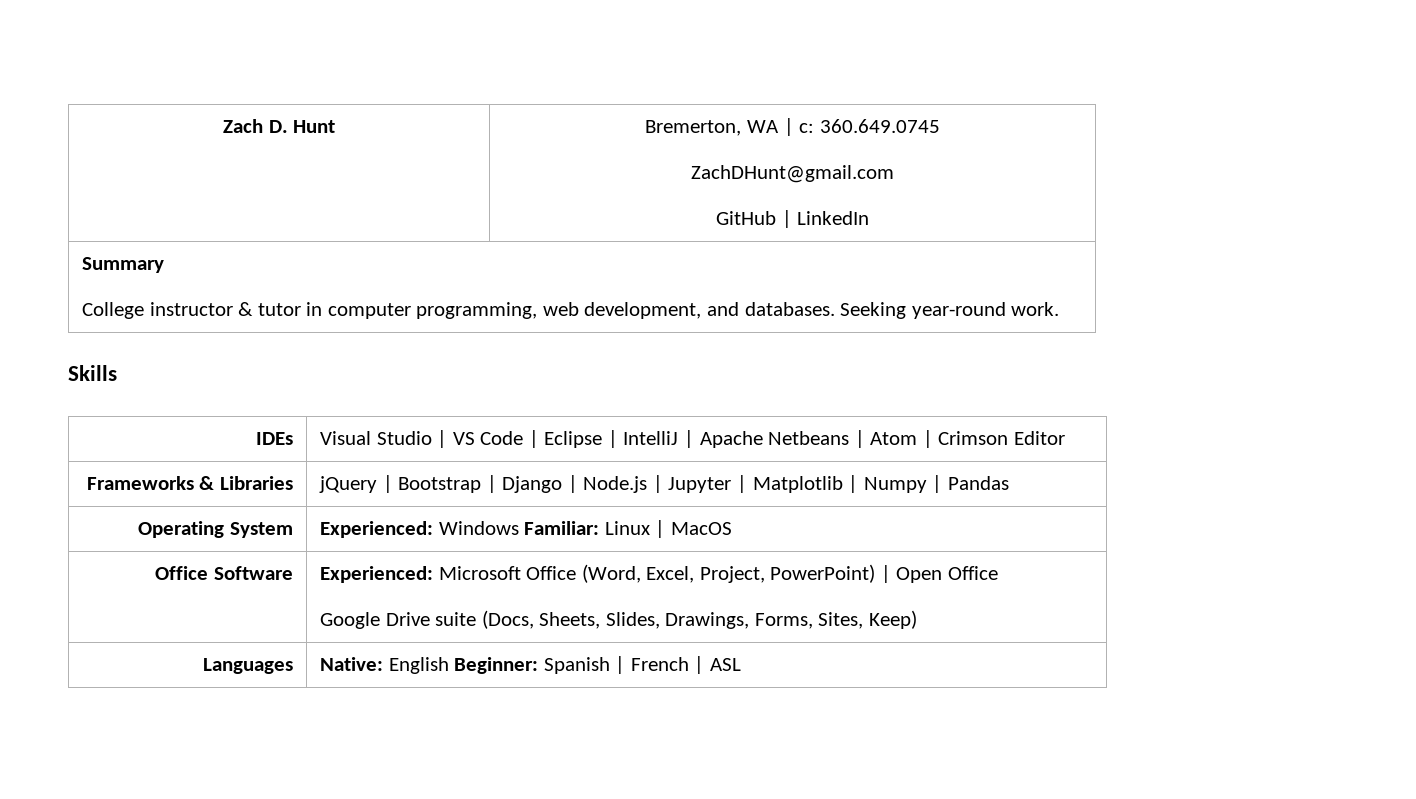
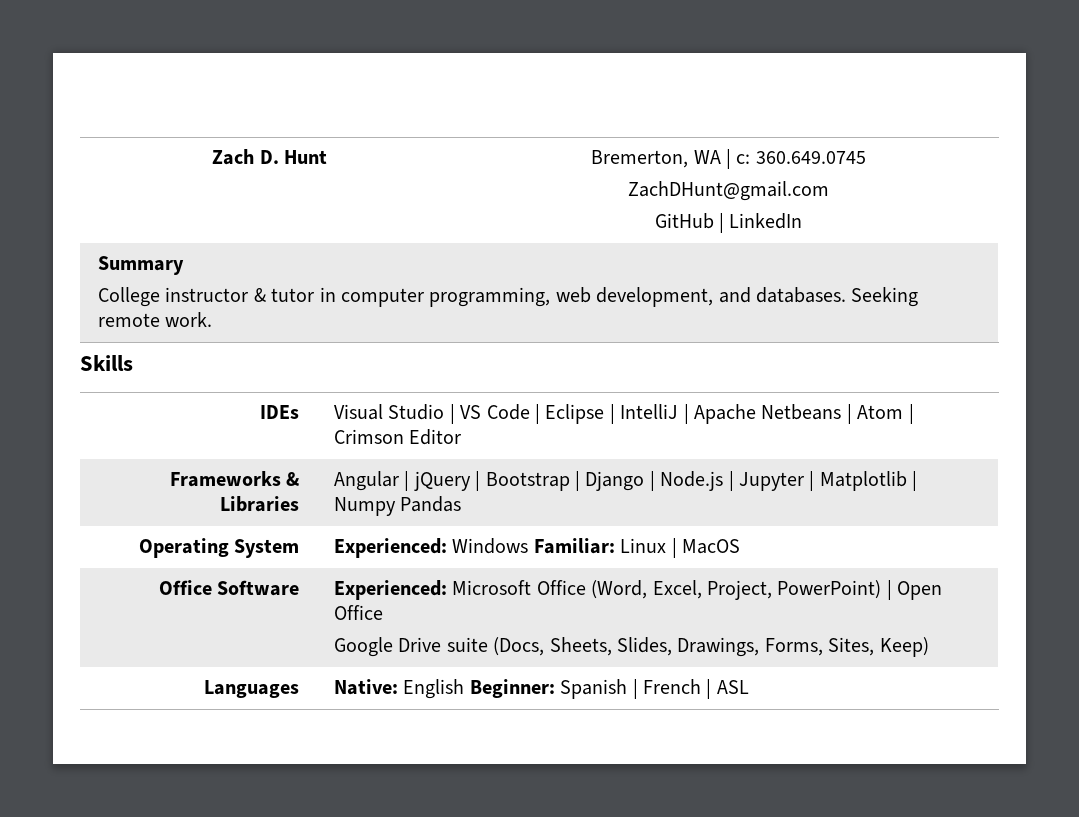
  Summary
- College instructor & tutor in computer programming, web development, and databases. Seeking year-round work.
+ College instructor & tutor in computer programming, web development, and databases. Seeking remote work.
- Frameworks & Libraries | jQuery | Bootstrap | Django | Node.js | Jupyter | Matplotlib | Numpy | Pandas
+ Frameworks & Libraries | Angular | jQuery | Bootstrap | Django | Node.js | Jupyter | Matplotlib | Numpy Pandas

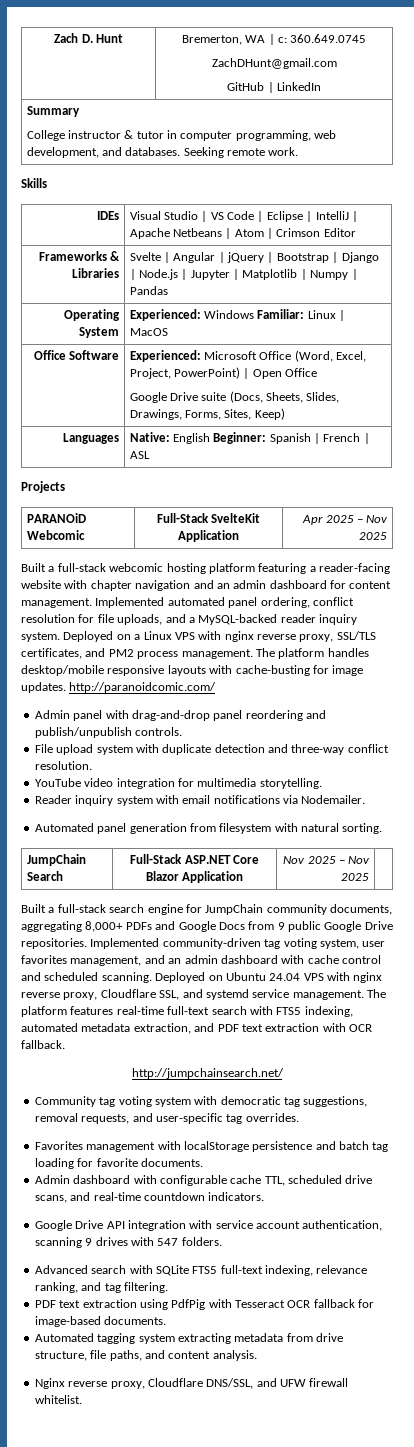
- Frameworks & Libraries | Angular | jQuery | Bootstrap | Django | Node.js | Jupyter | Matplotlib | Numpy Pandas
+ Frameworks & Libraries | Svelte | Angular | jQuery | Bootstrap | Django | Node.js | Jupyter | Matplotlib | Numpy | Pandas
+ Projects
+ PARANOiD Webcomic | Full-Stack SvelteKit Application | Apr 2025 – Nov 2025
+ Built a full-stack webcomic hosting platform featuring a reader-facing website with chapter navigation and an admin dashboard for content management. Implemented automated panel ordering, conflict resolution for file uploads, and a MySQL-backed reader inquiry system. Deployed on a Linux VPS with nginx reverse proxy, SSL/TLS certificates, and PM2 process management. The platform handles desktop/mobile responsive layouts with cache-busting for image updates. http://paranoidcomic.com/
+ Admin panel with drag-and-drop panel reordering and publish/unpublish controls.
+ File upload system with duplicate detection and three-way conflict resolution.
+ YouTube video integration for multimedia storytelling.
+ Reader inquiry system with email notifications via Nodemailer.
+ Automated panel generation from filesystem with natural sorting.
+ JumpChain Search | Full-Stack ASP.NET Core Blazor Application | Nov 2025 – Nov 2025 |
+ Built a full-stack search engine for JumpChain community documents, aggregating 8,000+ PDFs and Google Docs from 9 public Google Drive repositories. Implemented community-driven tag voting system, user favorites management, and an admin dashboard with cache control and scheduled scanning. Deployed on Ubuntu 24.04 VPS with nginx reverse proxy, Cloudflare SSL, and systemd service management. The platform features real-time full-text search with FTS5 indexing, automated metadata extraction, and PDF text extraction with OCR fallback.
+ http://jumpchainsearch.net/
+ Community tag voting system with democratic tag suggestions, removal requests, and user-specific tag overrides.
+ Favorites management with localStorage persistence and batch tag loading for favorite documents.
+ Admin dashboard with configurable cache TTL, scheduled drive scans, and real-time countdown indicators.
+ Google Drive API integration with service account authentication, scanning 9 drives with 547 folders.
+ Advanced search with SQLite FTS5 full-text indexing, relevance ranking, and tag filtering.
+ PDF text extraction using PdfPig with Tesseract OCR fallback for image-based documents.
+ Automated tagging system extracting metadata from drive structure, file paths, and content analysis.
+ Nginx reverse proxy, Cloudflare DNS/SSL, and UFW firewall whitelist.

